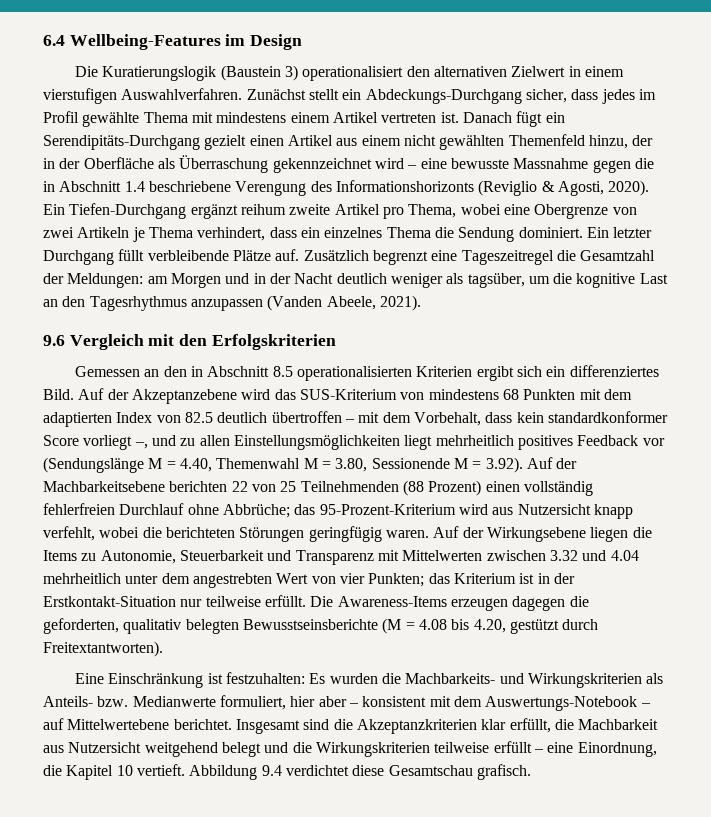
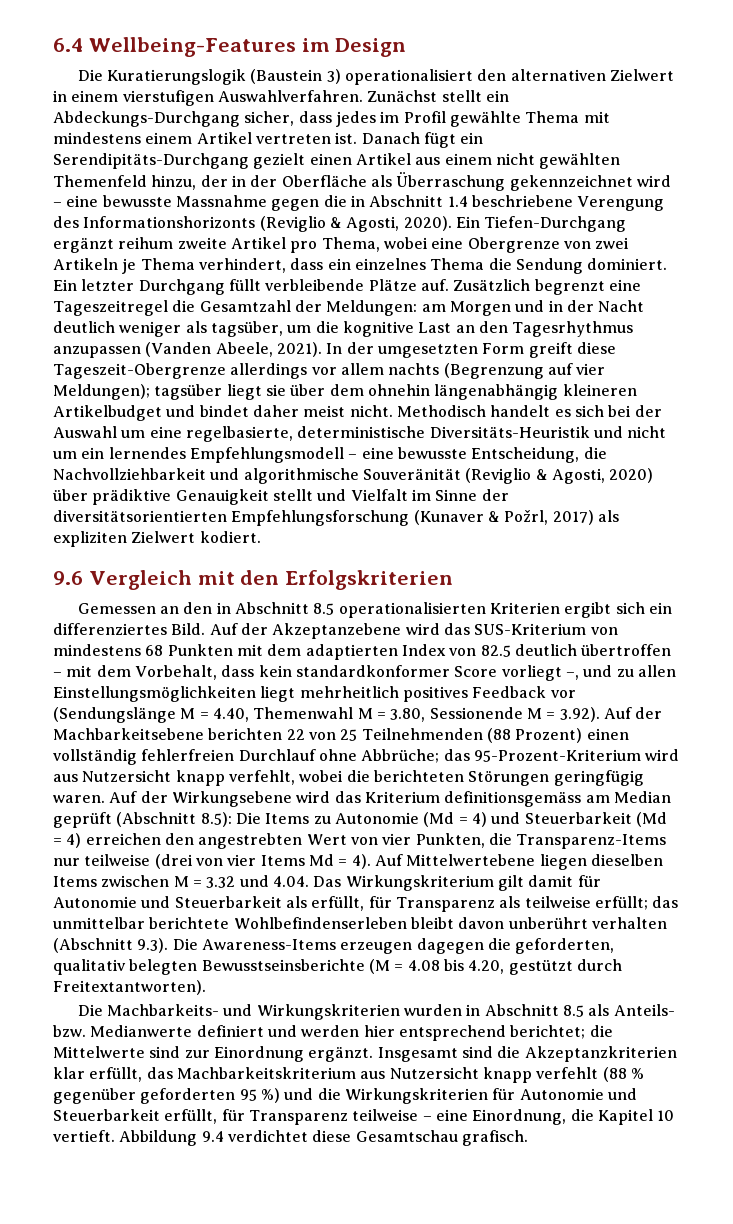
+ In der umgesetzten Form greift diese Tageszeit-Obergrenze allerdings vor allem nachts (Begrenzung auf vier Meldungen); tagsüber liegt sie über dem ohnehin längenabhängig kleineren Artikelbudget und bindet daher meist nicht. Methodisch handelt es sich bei der Auswahl um eine regelbasierte, deterministische Diversitäts-Heuristik und nicht um ein lernendes Empfehlungsmodell – eine bewusste Entscheidung, die Nachvollziehbarkeit und algorithmische Souveränität (Reviglio & Agosti, 2020) über prädiktive Genauigkeit stellt und Vielfalt im Sinne der diversitätsorientierten Empfehlungsforschung (Kunaver & Požrl, 2017) als expliziten Zielwert kodiert.
- Auf der Wirkungsebene liegen die Items zu Autonomie, Steuerbarkeit und Transparenz mit Mittelwerten zwischen 3.32 und 4.04 mehrheitlich unter dem angestrebten Wert von vier Punkten; das Kriterium ist in der Erstkontakt-Situation nur teilweise erfüllt. Die Awareness-Items erzeugen dagegen die geforderten, qualitativ belegten Bewusstseinsberichte (M = 4.08 bis 4.20, gestützt durch Freitextantworten).
+ Auf der Wirkungsebene wird das Kriterium definitionsgemäss am Median geprüft (Abschnitt 8.5): Die Items zu Autonomie (Md = 4) und Steuerbarkeit (Md = 4) erreichen den angestrebten Wert von vier Punkten, die Transparenz-Items nur teilweise (drei von vier Items Md = 4). Auf Mittelwertebene liegen dieselben Items zwischen M = 3.32 und 4.04. Das Wirkungskriterium gilt damit für Autonomie und Steuerbarkeit als erfüllt, für Transparenz als teilweise erfüllt; das unmittelbar berichtete Wohlbefindenserleben bleibt davon unberührt verhalten (Abschnitt 9.3). Die Awareness-Items erzeugen dagegen die geforderten, qualitativ belegten Bewusstseinsberichte (M = 4.08 bis 4.20, gestützt durch Freitextantworten).
- Eine Einschränkung ist festzuhalten: Es wurden die Machbarkeits- und Wirkungskriterien als Anteils- bzw. Medianwerte formuliert, hier aber – konsistent mit dem Auswertungs-Notebook – auf Mittelwertebene berichtet.
+ Die Machbarkeits- und Wirkungskriterien wurden in Abschnitt 8.5 als Anteils- bzw. Medianwerte definiert und werden hier entsprechend berichtet; die Mittelwerte sind zur Einordnung ergänzt.
- Insgesamt sind die Akzeptanzkriterien klar erfüllt, die Machbarkeit aus Nutzersicht weitgehend belegt und die Wirkungskriterien teilweise erfüllt – eine Einordnung, die Kapitel 10 vertieft.
+ Insgesamt sind die Akzeptanzkriterien klar erfüllt, das Machbarkeitskriterium aus Nutzersicht knapp verfehlt (88 % gegenüber geforderten 95 %) und die Wirkungskriterien für Autonomie und Steuerbarkeit erfüllt, für Transparenz teilweise – eine Einordnung, die Kapitel 10 vertieft.

